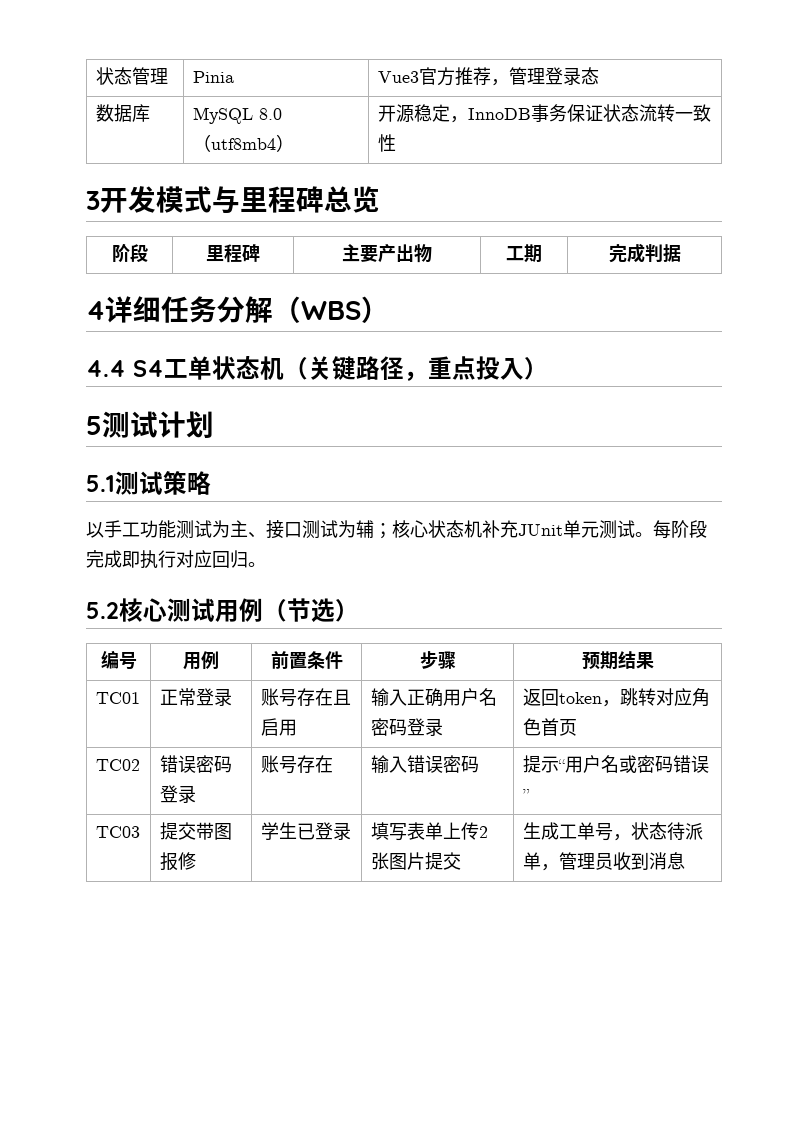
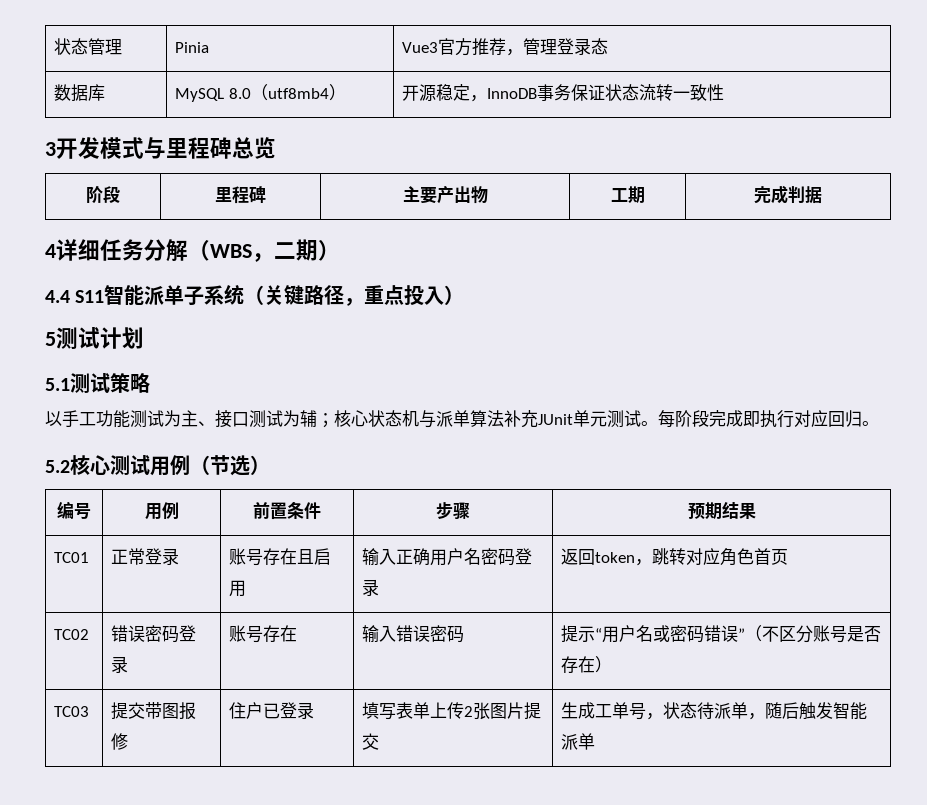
- 4详细任务分解（WBS）
+ 4详细任务分解（WBS，二期）
- 4.4 S4工单状态机（关键路径，重点投入）
+ 4.4 S11智能派单子系统（关键路径，重点投入）
- 以手工功能测试为主、接口测试为辅；核心状态机补充JUnit单元测试。
+ 以手工功能测试为主、接口测试为辅；核心状态机与派单算法补充JUnit单元测试。
- TC02 | 错误密码登录 | 账号存在 | 输入错误密码 | 提示“用户名或密码错误”
+ TC02 | 错误密码登录 | 账号存在 | 输入错误密码 | 提示“用户名或密码错误”（不区分账号是否存在）
- TC03 | 提交带图报修 | 学生已登录 | 填写表单上传2张图片提交 | 生成工单号，状态待派单，管理员收到消息
+ TC03 | 提交带图报修 | 住户已登录 | 填写表单上传2张图片提交 | 生成工单号，状态待派单，随后触发智能派单

